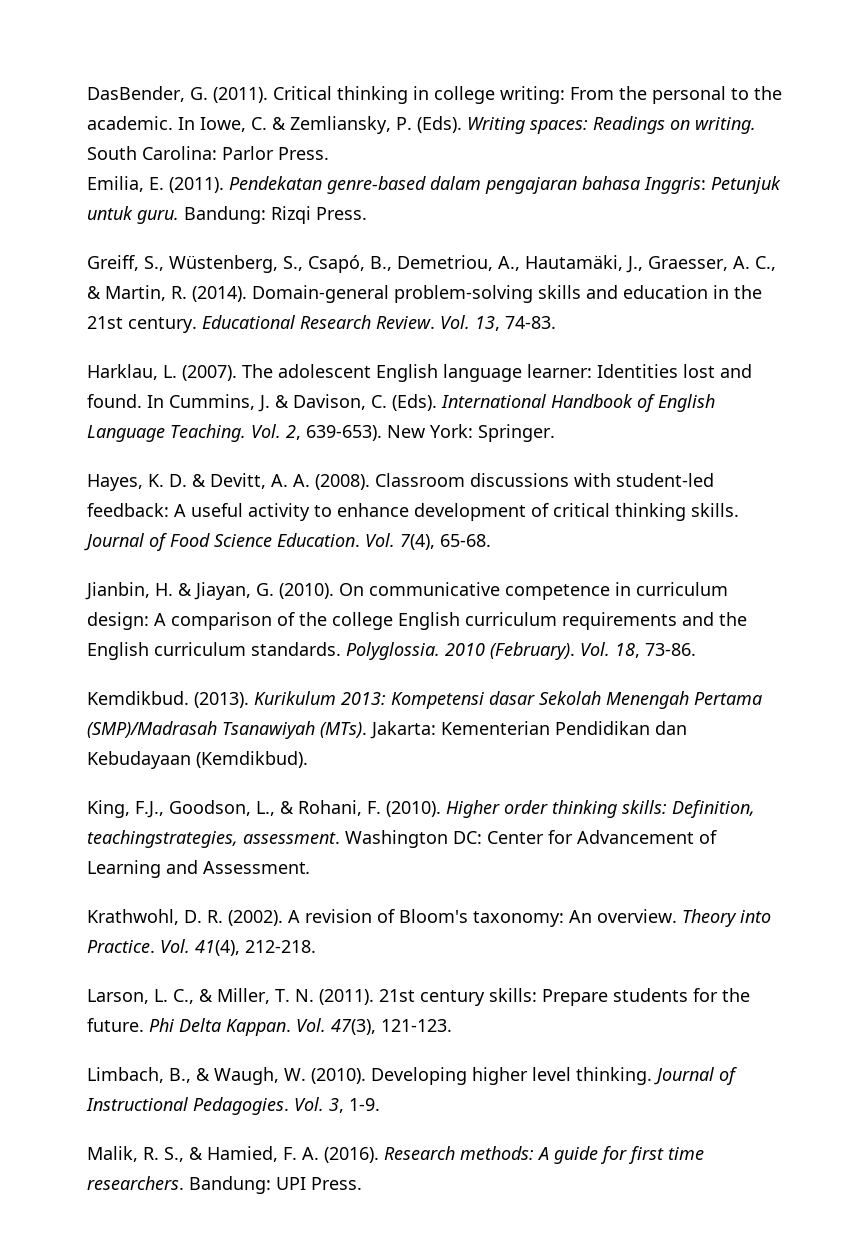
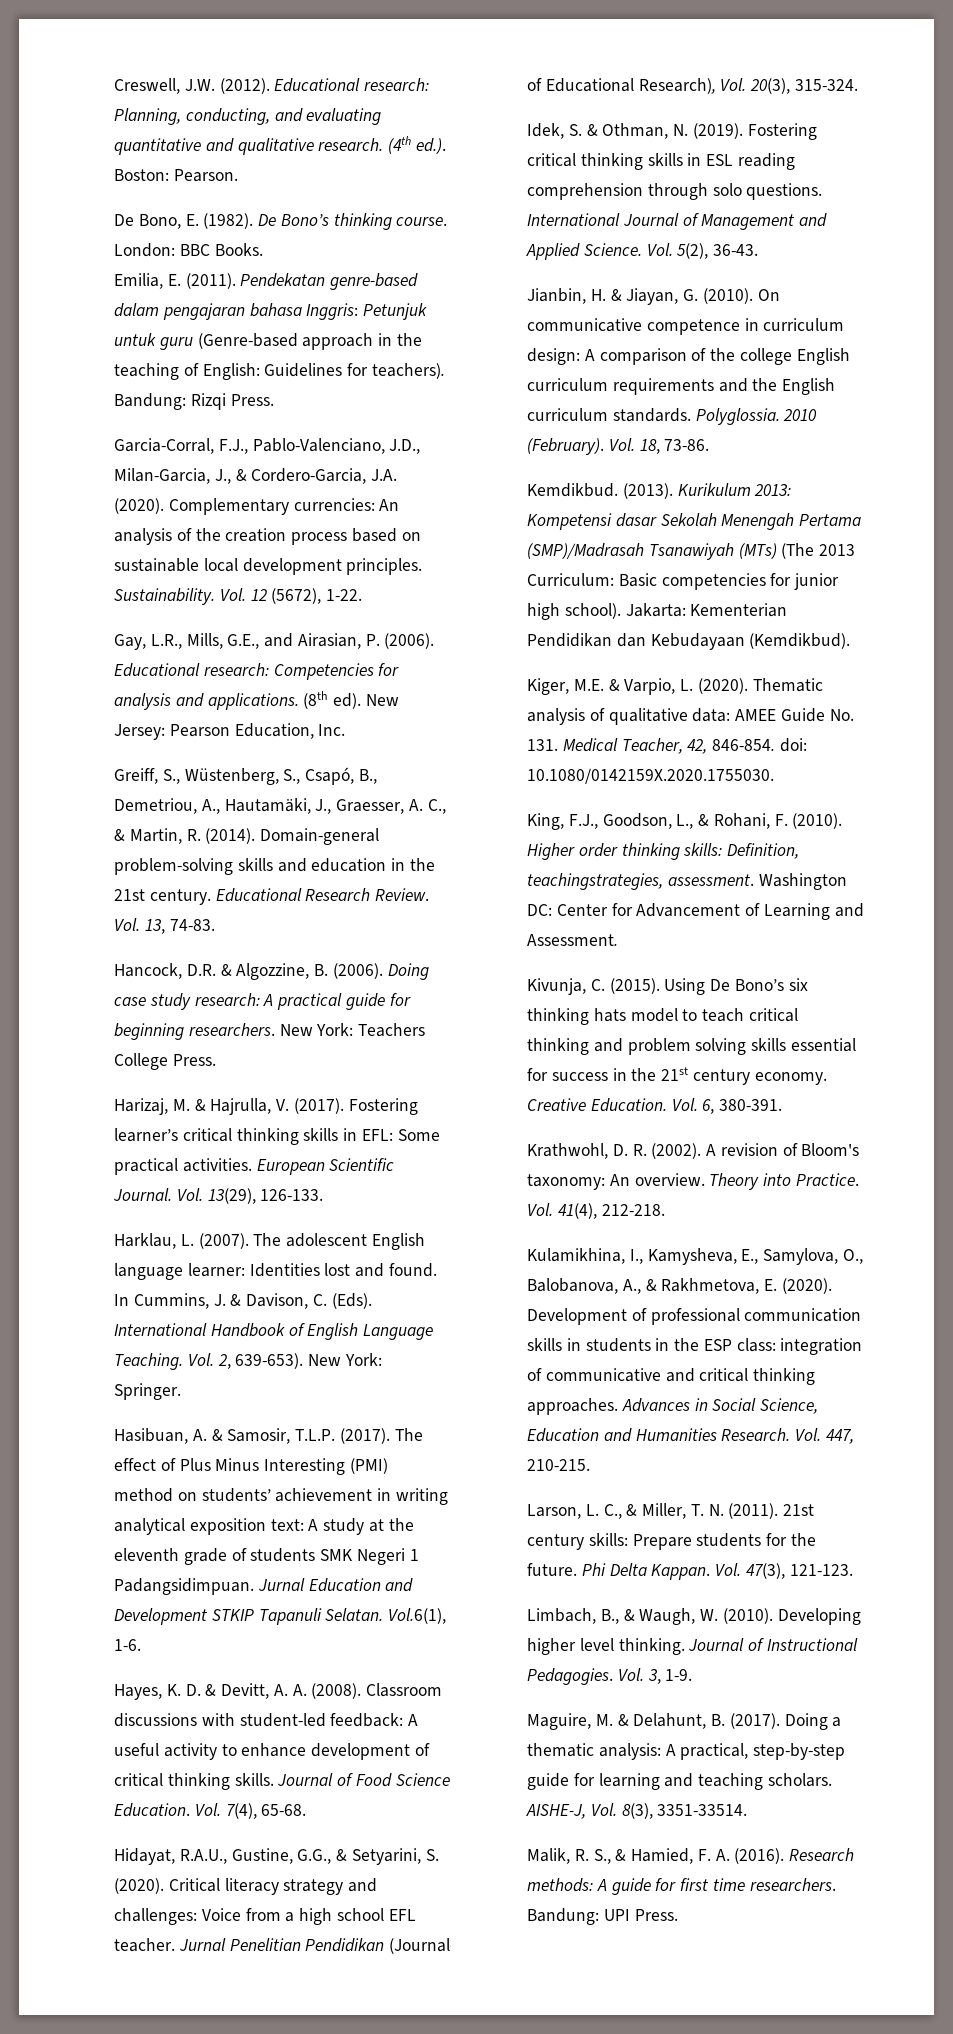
- DasBender, G. (2011). Critical thinking in college writing: From the personal to the academic. In Iowe, C. & Zemliansky, P. (Eds). Writing spaces: Readings on writing. South Carolina: Parlor Press.
+ Creswell, J.W. (2012). Educational research: Planning, conducting, and evaluating quantitative and qualitative research. (4th ed.). Boston: Pearson.
+ De Bono, E. (1982). De Bono’s thinking course. London: BBC Books.
- Pendekatan genre-based dalam pengajaran bahasa Inggris: Petunjuk untuk guru. Bandung: Rizqi Press.
+ Pendekatan genre-based dalam pengajaran bahasa Inggris: Petunjuk untuk guru (Genre-based approach in the teaching of English: Guidelines for teachers). Bandung: Rizqi Press.
+ Garcia-Corral, F.J., Pablo-Valenciano, J.D., Milan-Garcia, J., & Cordero-Garcia, J.A. (2020). Complementary currencies: An analysis of the creation process based on sustainable local development principles. Sustainability. Vol. 12 (5672), 1-22.
+ Gay, L.R., Mills, G.E., and Airasian, P. (2006). Educational research: Competencies for analysis and applications. (8th ed). New Jersey: Pearson Education, Inc.
+ Hancock, D.R. & Algozzine, B. (2006). Doing case study research: A practical guide for beginning researchers. New York: Teachers College Press.
+ Harizaj, M. & Hajrulla, V. (2017). Fostering learner’s critical thinking skills in EFL: Some practical activities. European Scientific Journal. Vol. 13(29), 126-133.
+ Hasibuan, A. & Samosir, T.L.P. (2017). The effect of Plus Minus Interesting (PMI) method on students’ achievement in writing analytical exposition text: A study at the eleventh grade of students SMK Negeri 1 Padangsidimpuan. Jurnal Education and Development STKIP Tapanuli Selatan. Vol.6(1), 1-6.
+ Hidayat, R.A.U., Gustine, G.G., & Setyarini, S. (2020). Critical literacy strategy and challenges: Voice from a high school EFL teacher. Jurnal Penelitian Pendidikan (Journal of Educational Research), Vol. 20(3), 315-324.
+ Idek, S. & Othman, N. (2019). Fostering critical thinking skills in ESL reading comprehension through solo questions. International Journal of Management and Applied Science. Vol. 5(2), 36-43.
- Kurikulum 2013: Kompetensi dasar Sekolah Menengah Pertama (SMP)/Madrasah Tsanawiyah (MTs).
+ Kurikulum 2013: Kompetensi dasar Sekolah Menengah Pertama (SMP)/Madrasah Tsanawiyah (MTs) (The 2013 Curriculum: Basic competencies for junior high school).
+ Kiger, M.E. & Varpio, L. (2020). Thematic analysis of qualitative data: AMEE Guide No. 131. Medical Teacher, 42, 846-854. doi: 10.1080/0142159X.2020.1755030.
+ Kivunja, C. (2015). Using De Bono’s six thinking hats model to teach critical thinking and problem solving skills essential for success in the 21st century economy. Creative Education. Vol. 6, 380-391.
+ Kulamikhina, I., Kamysheva, E., Samylova, O., Balobanova, A., & Rakhmetova, E. (2020). Development of professional communication skills in students in the ESP class: integration of communicative and critical thinking approaches. Advances in Social Science, Education and Humanities Research. Vol. 447, 210-215.
+ Maguire, M. & Delahunt, B. (2017). Doing a thematic analysis: A practical, step-by-step guide for learning and teaching scholars. AISHE-J, Vol. 8(3), 3351-33514.

